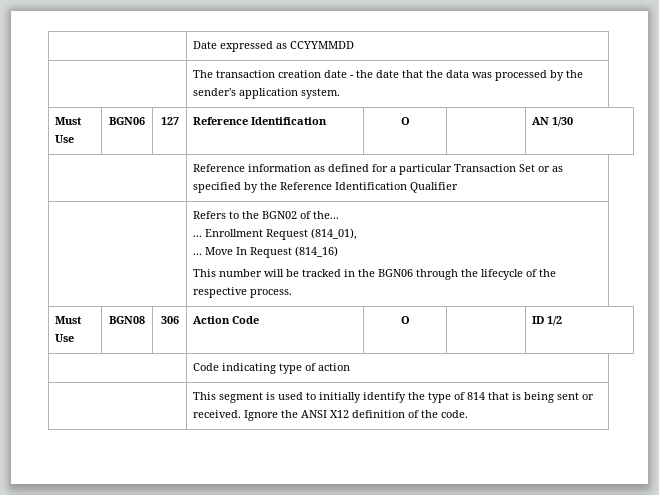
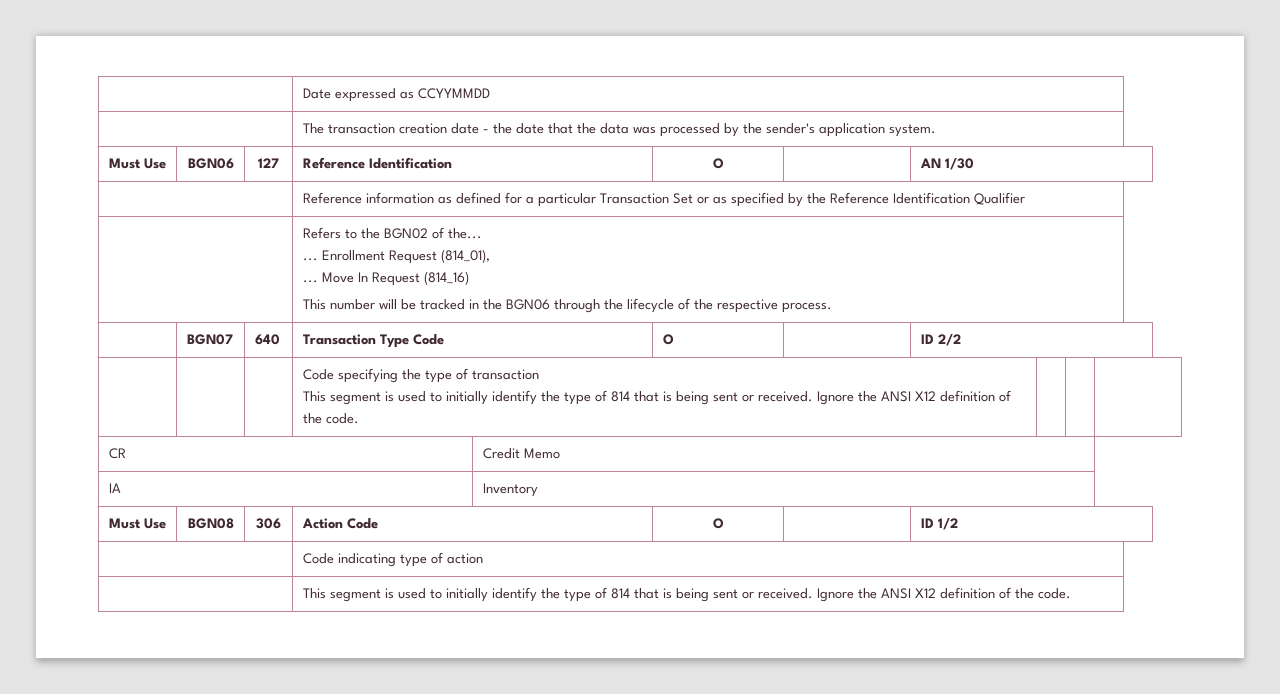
+ | BGN07 | 640 | Transaction Type Code | O | | ID 2/2
+ | | | Code specifying the type of transaction
+ This segment is used to initially identify the type of 814 that is being sent or received. Ignore the ANSI X12 definition of the code. | | |
+ CR | Credit Memo
+ IA | Inventory

